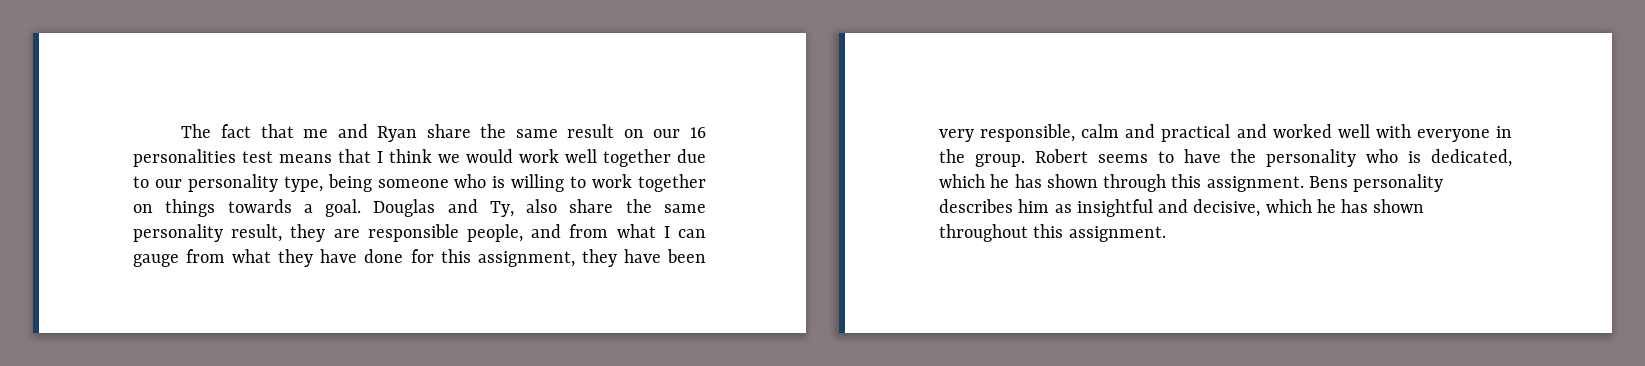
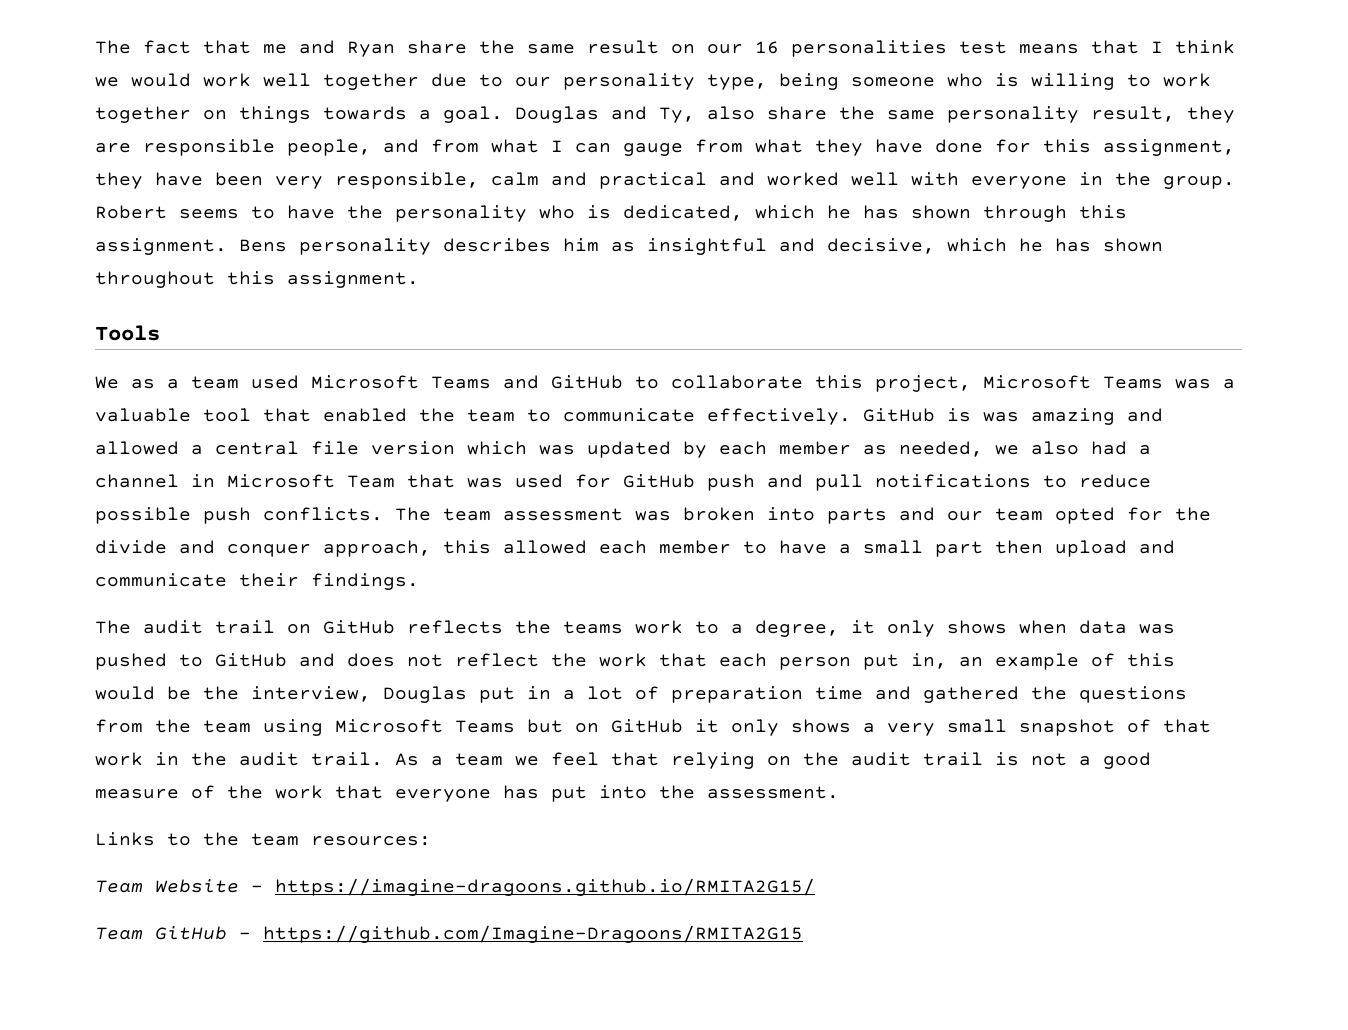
+ Tools
+ We as a team used Microsoft Teams and GitHub to collaborate this project, Microsoft Teams was a valuable tool that enabled the team to communicate effectively. GitHub is was amazing and allowed a central file version which was updated by each member as needed, we also had a channel in Microsoft Team that was used for GitHub push and pull notifications to reduce possible push conflicts. The team assessment was broken into parts and our team opted for the divide and conquer approach, this allowed each member to have a small part then upload and communicate their findings.
+ The audit trail on GitHub reflects the teams work to a degree, it only shows when data was pushed to GitHub and does not reflect the work that each person put in, an example of this would be the interview, Douglas put in a lot of preparation time and gathered the questions from the team using Microsoft Teams but on GitHub it only shows a very small snapshot of that work in the audit trail. As a team we feel that relying on the audit trail is not a good measure of the work that everyone has put into the assessment.
+ Links to the team resources:
+ Team Website - https://imagine-dragoons.github.io/RMITA2G15/
+ Team GitHub - https://github.com/Imagine-Dragoons/RMITA2G15

